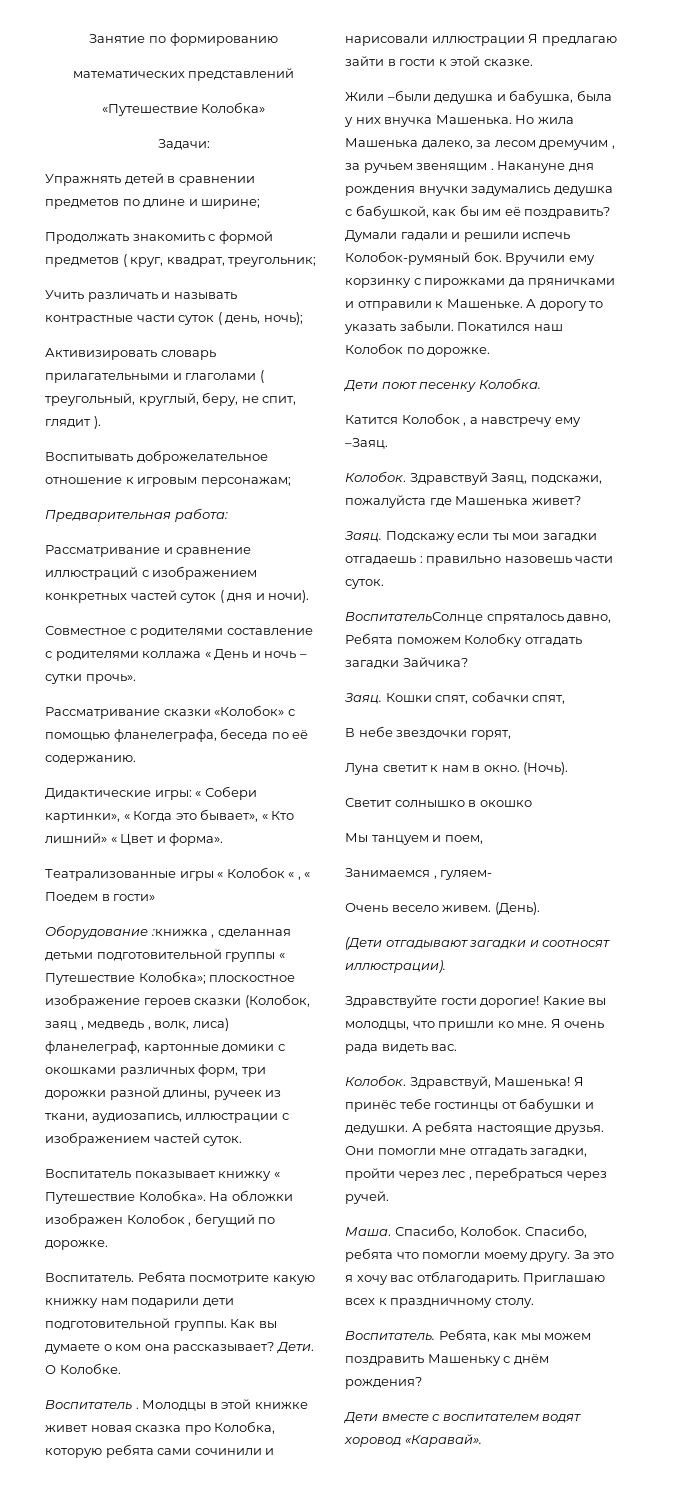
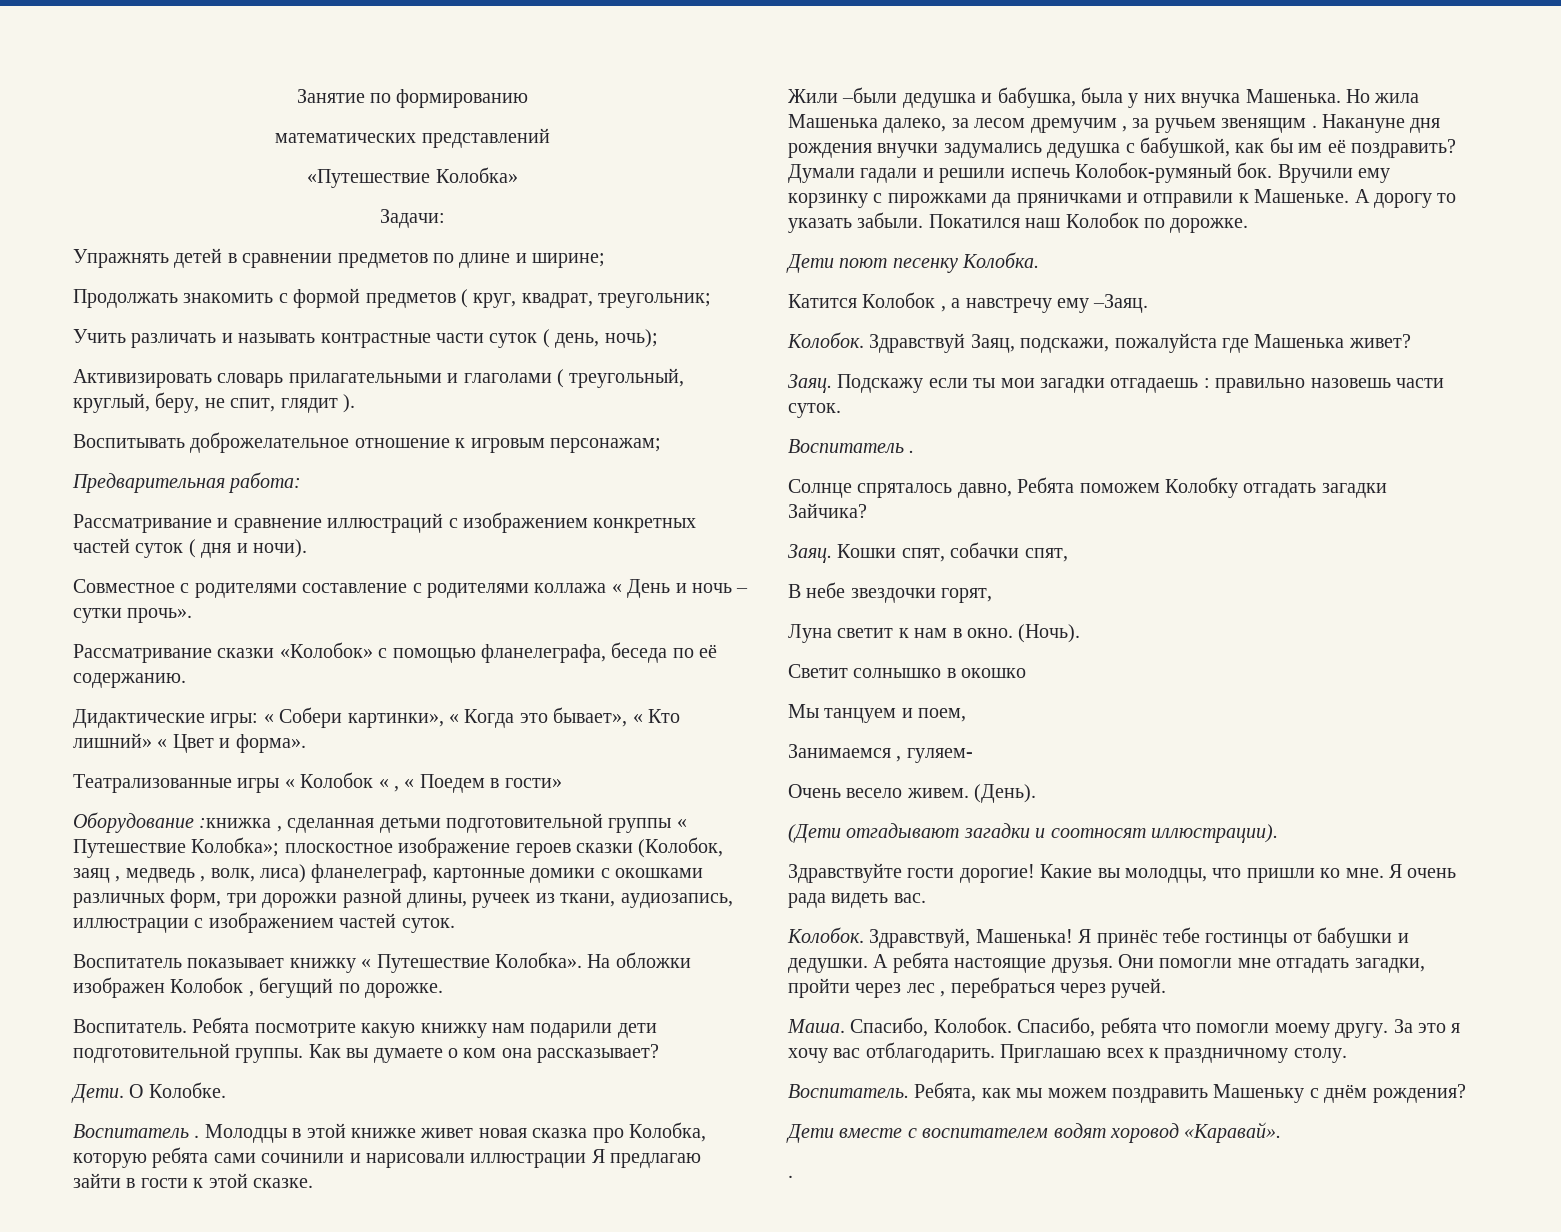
- Как вы думаете о ком она рассказывает? Дети.
+ Как вы думаете о ком она рассказывает?
+ Дети.
  Подскажу если ты мои загадки отгадаешь : правильно назовешь части суток.
- ВоспитательСолнце спряталось давно, Ребята поможем Колобку отгадать загадки Зайчика?
+ Воспитатель .
+ Солнце спряталось давно, Ребята поможем Колобку отгадать загадки Зайчика?
  Дети вместе с воспитателем водят хоровод «Каравай».
+ .

